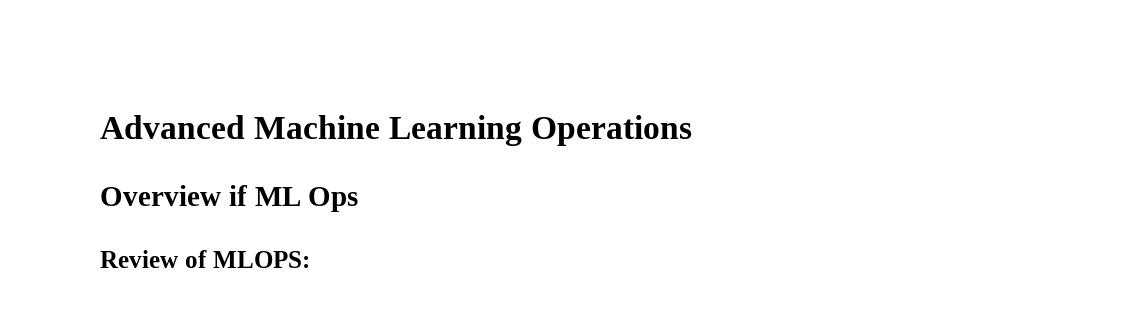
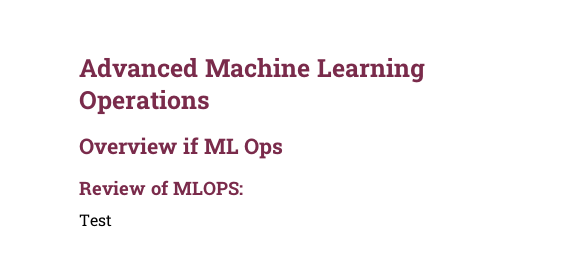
+ Test

